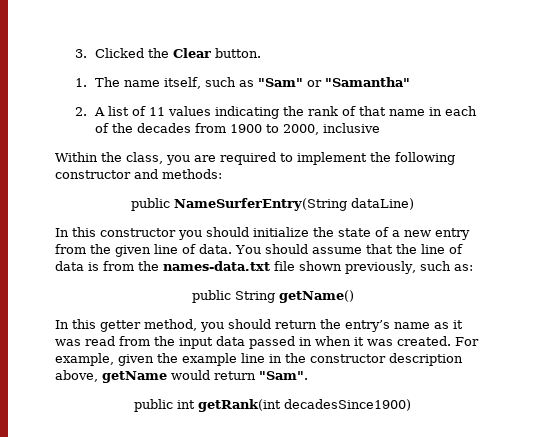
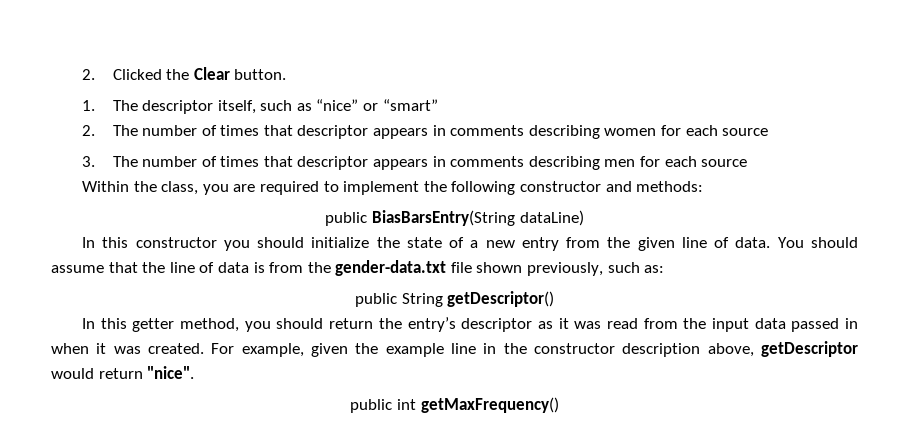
- 3. Clicked the Clear button.
+ 2. Clicked the Clear button.
- 1. The name itself, such as "Sam" or "Samantha"
- 2. A list of 11 values indicating the rank of that name in each of the decades from 1900 to 2000, inclusive
+ 1. The descriptor itself, such as “nice” or “smart”
+ 2. The number of times that descriptor appears in comments describing women for each source
+ 3. The number of times that descriptor appears in comments describing men for each source
- public NameSurferEntry(String dataLine)
+ public BiasBarsEntry(String dataLine)
- You should assume that the line of data is from the names-data.txt file shown previously, such as:
+ You should assume that the line of data is from the gender-data.txt file shown previously, such as:
- public String getName()
+ public String getDescriptor()
- In this getter method, you should return the entry’s name as it was read from the input data passed in when it was created.
+ In this getter method, you should return the entry’s descriptor as it was read from the input data passed in when it was created.
- For example, given the example line in the constructor description above, getName would return "Sam".
+ For example, given the example line in the constructor description above, getDescriptor would return "nice".
- public int getRank(int decadesSince1900)
+ public int getMaxFrequency()

